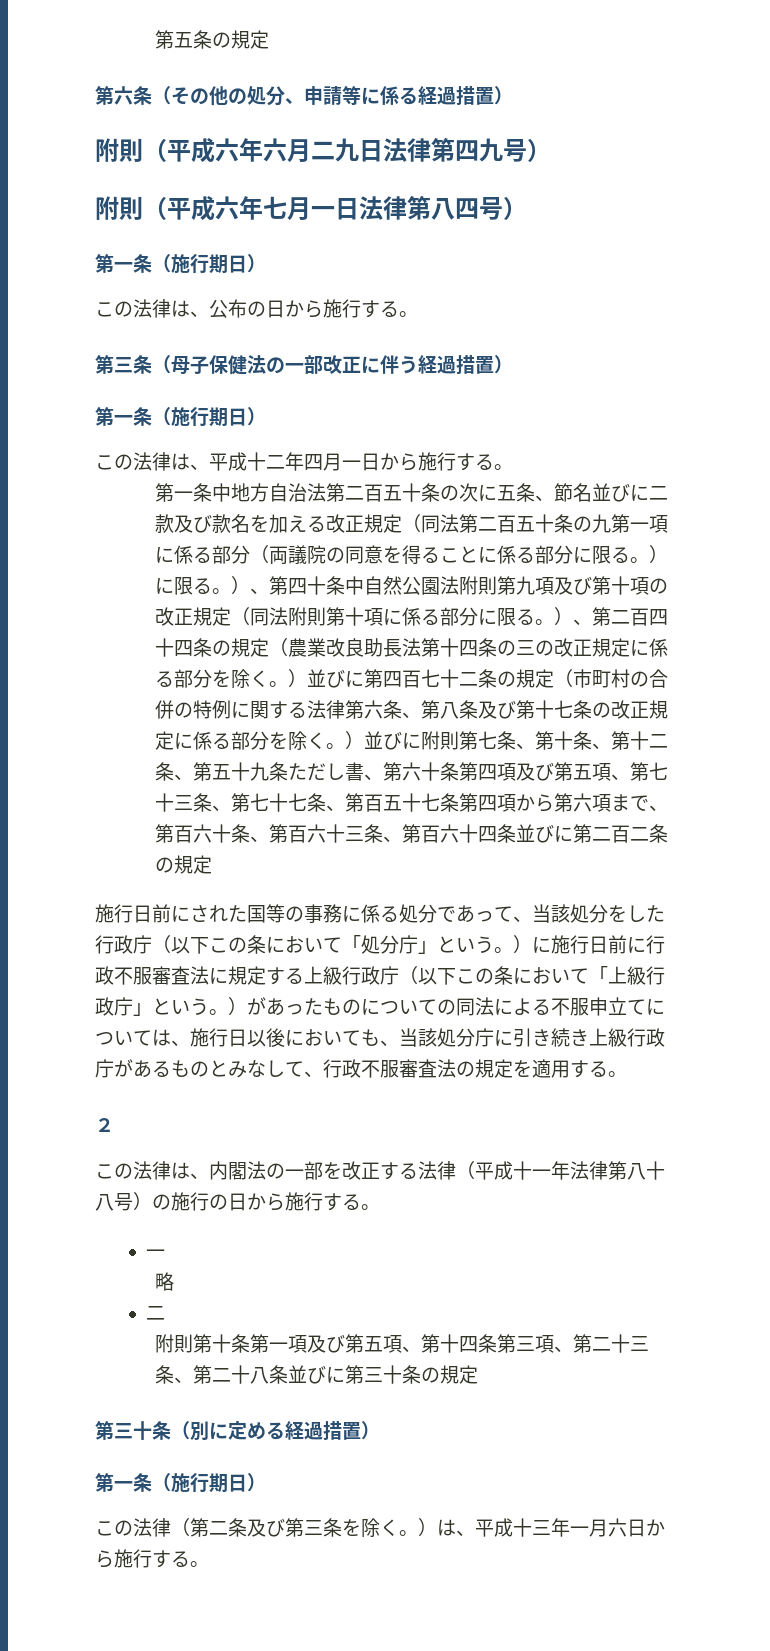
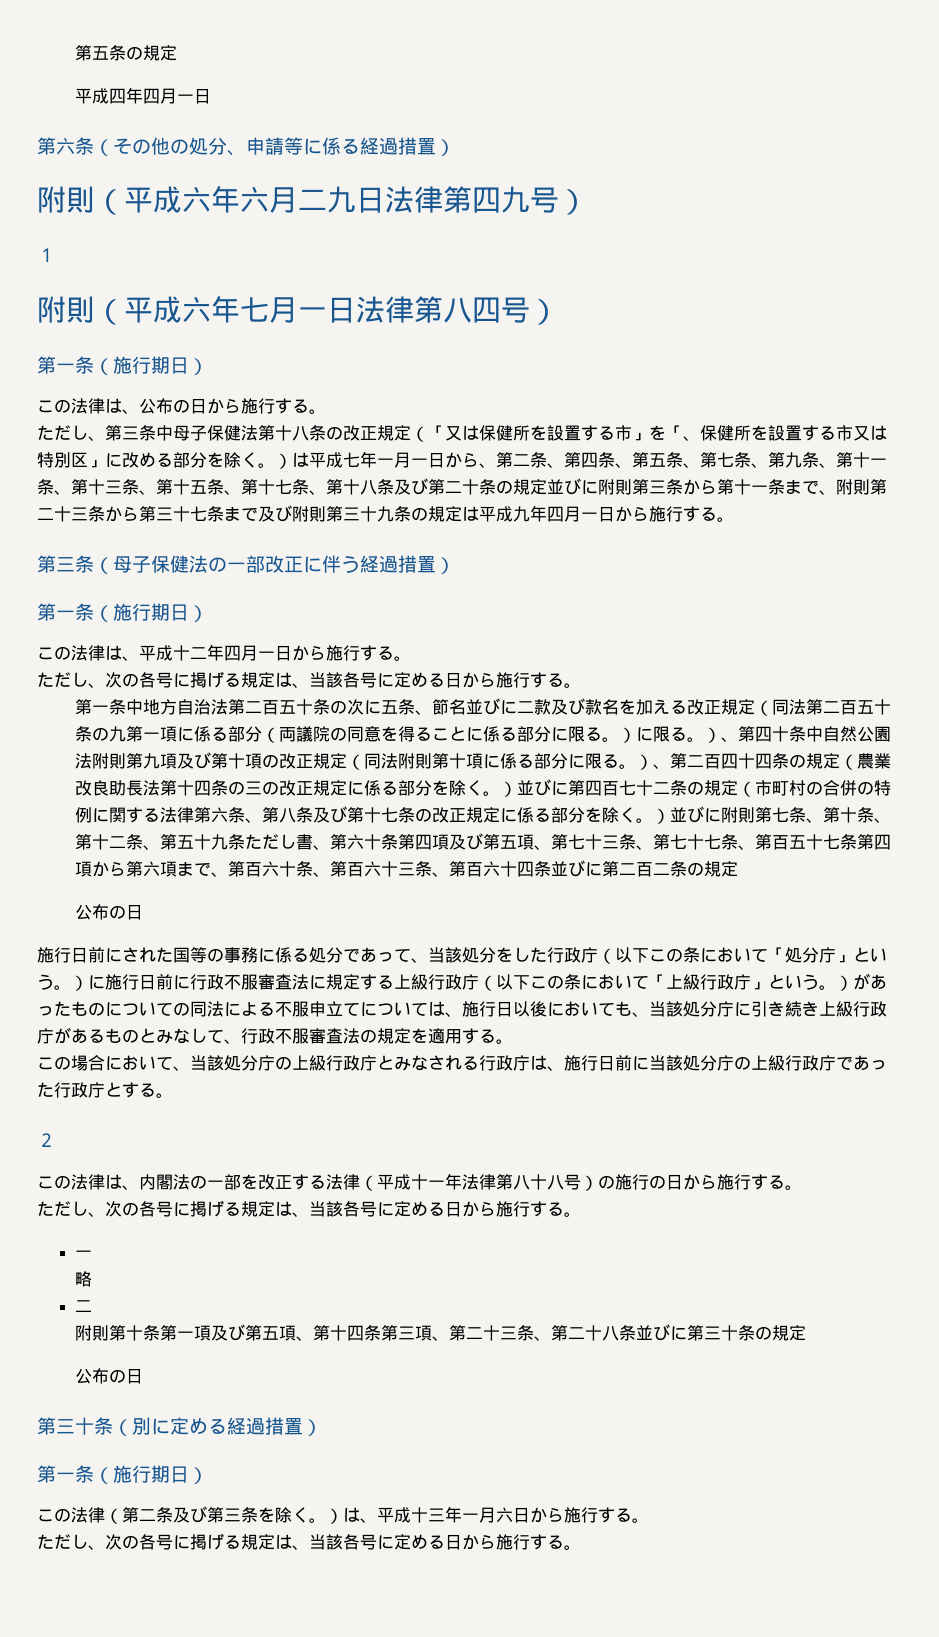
+ 平成四年四月一日
+ １
+ ただし、第三条中母子保健法第十八条の改正規定（「又は保健所を設置する市」を「、保健所を設置する市又は特別区」に改める部分を除く。）は平成七年一月一日から、第二条、第四条、第五条、第七条、第九条、第十一条、第十三条、第十五条、第十七条、第十八条及び第二十条の規定並びに附則第三条から第十一条まで、附則第二十三条から第三十七条まで及び附則第三十九条の規定は平成九年四月一日から施行する。
  この法律は、平成十二年四月一日から施行する。
+ ただし、次の各号に掲げる規定は、当該各号に定める日から施行する。
  第一条中地方自治法第二百五十条の次に五条、節名並びに二款及び款名を加える改正規定（同法第二百五十条の九第一項に係る部分（両議院の同意を得ることに係る部分に限る。）に限る。）、第四十条中自然公園法附則第九項及び第十項の改正規定（同法附則第十項に係る部分に限る。）、第二百四十四条の規定（農業改良助長法第十四条の三の改正規定に係る部分を除く。）並びに第四百七十二条の規定（市町村の合併の特例に関する法律第六条、第八条及び第十七条の改正規定に係る部分を除く。）並びに附則第七条、第十条、第十二条、第五十九条ただし書、第六十条第四項及び第五項、第七十三条、第七十七条、第百五十七条第四項から第六項まで、第百六十条、第百六十三条、第百六十四条並びに第二百二条の規定
+ 公布の日
+ この場合において、当該処分庁の上級行政庁とみなされる行政庁は、施行日前に当該処分庁の上級行政庁であった行政庁とする。
  この法律は、内閣法の一部を改正する法律（平成十一年法律第八十八号）の施行の日から施行する。
+ ただし、次の各号に掲げる規定は、当該各号に定める日から施行する。
  附則第十条第一項及び第五項、第十四条第三項、第二十三条、第二十八条並びに第三十条の規定
+ 公布の日
  この法律（第二条及び第三条を除く。）は、平成十三年一月六日から施行する。
+ ただし、次の各号に掲げる規定は、当該各号に定める日から施行する。

